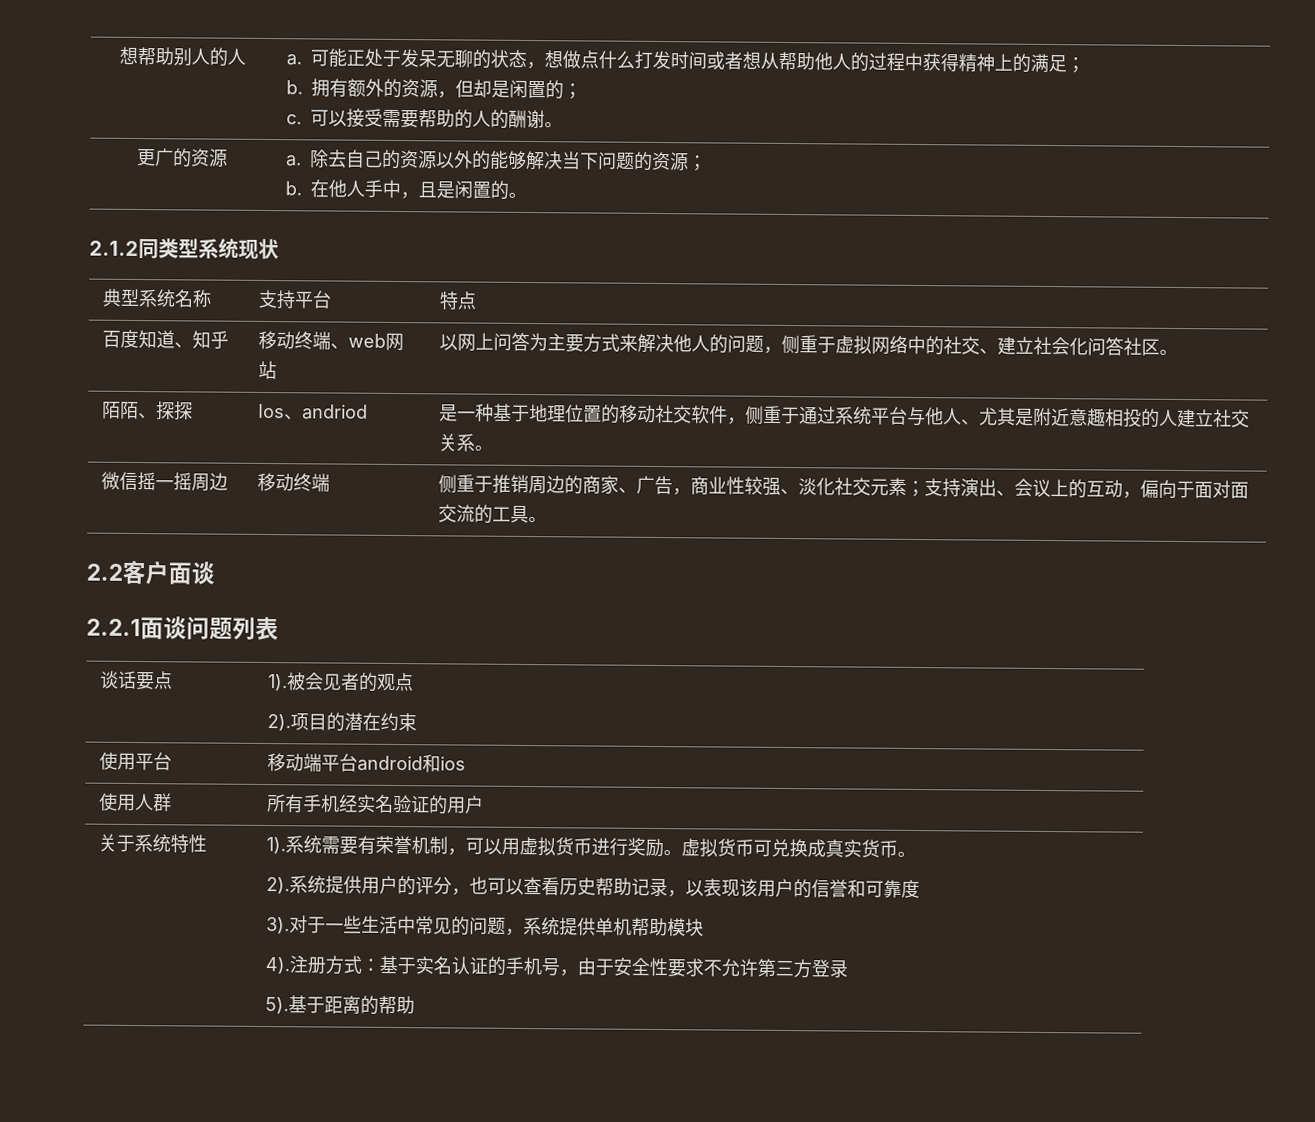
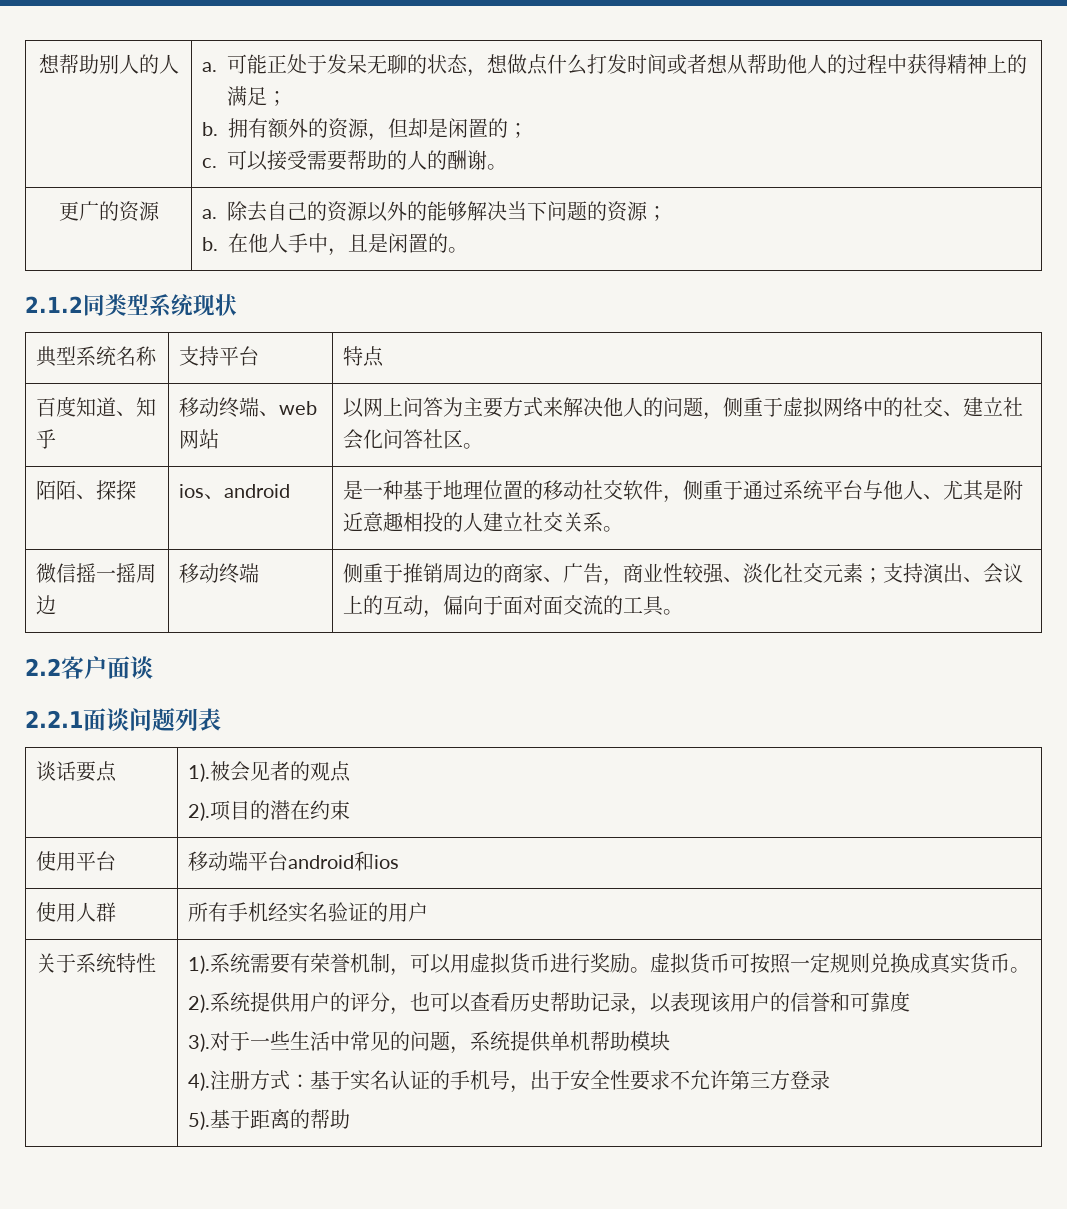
- 陌陌、探探 | Ios、andriod | 是一种基于地理位置的移动社交软件，侧重于通过系统平台与他人、尤其是附近意趣相投的人建立社交关系。
+ 陌陌、探探 | ios、android | 是一种基于地理位置的移动社交软件，侧重于通过系统平台与他人、尤其是附近意趣相投的人建立社交关系。
- 虚拟货币可兑换成真实货币。
+ 虚拟货币可按照一定规则兑换成真实货币。
- 注册方式：基于实名认证的手机号，由于安全性要求不允许第三方登录
+ 注册方式：基于实名认证的手机号，出于安全性要求不允许第三方登录

